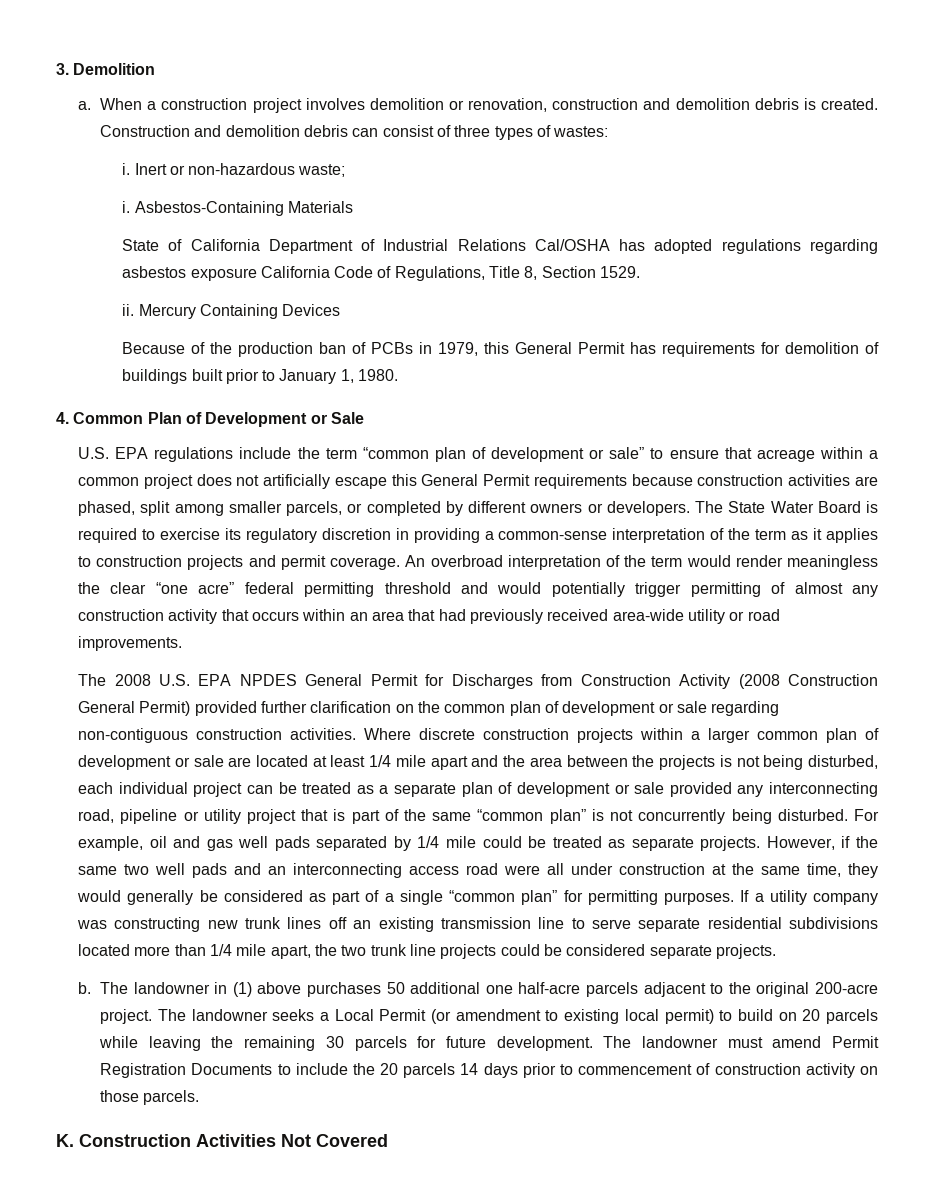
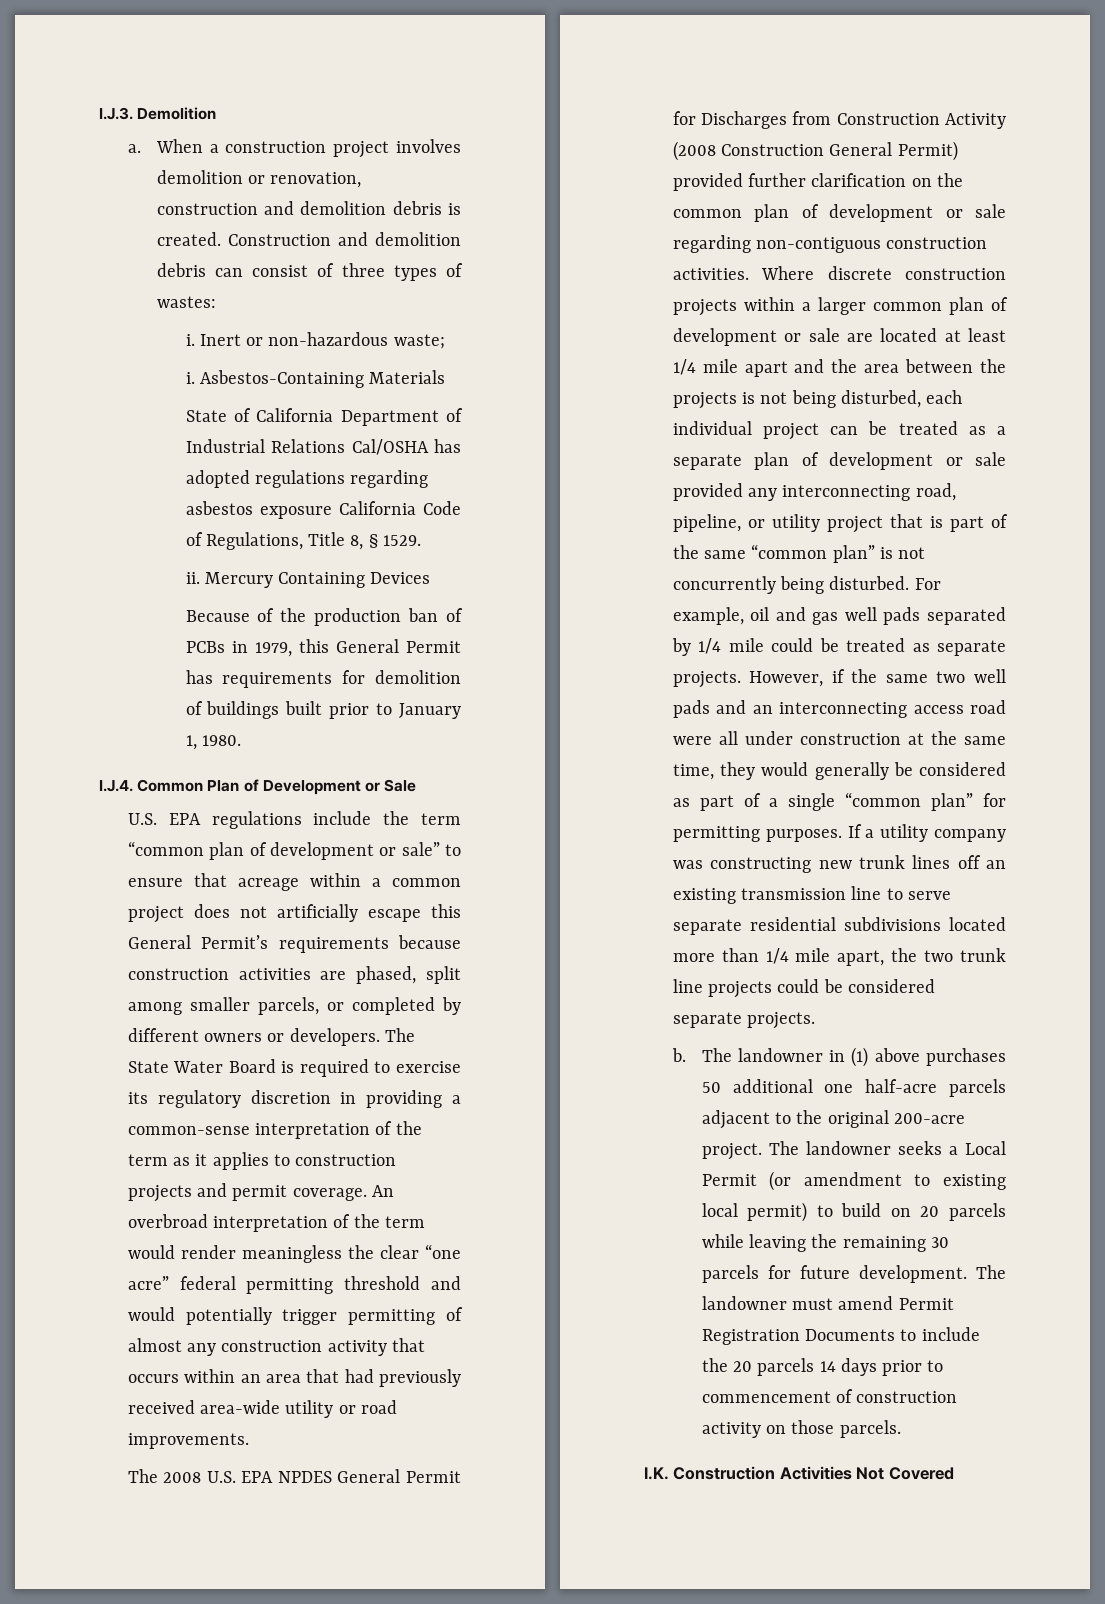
- 3. Demolition
+ I.J.3. Demolition
- State of California Department of Industrial Relations Cal/OSHA has adopted regulations regarding asbestos exposure California Code of Regulations, Title 8, Section 1529.
+ State of California Department of Industrial Relations Cal/OSHA has adopted regulations regarding asbestos exposure California Code of Regulations, Title 8, § 1529.
- 4. Common Plan of Development or Sale
+ I.J.4. Common Plan of Development or Sale
- U.S. EPA regulations include the term “common plan of development or sale” to ensure that acreage within a common project does not artificially escape this General Permit requirements because construction activities are phased, split among smaller parcels, or completed by different owners or developers.
+ U.S. EPA regulations include the term “common plan of development or sale” to ensure that acreage within a common project does not artificially escape this General Permit’s requirements because construction activities are phased, split among smaller parcels, or completed by different owners or developers.
- Where discrete construction projects within a larger common plan of development or sale are located at least 1/4 mile apart and the area between the projects is not being disturbed, each individual project can be treated as a separate plan of development or sale provided any interconnecting road, pipeline or utility project that is part of the same “common plan” is not concurrently being disturbed.
+ Where discrete construction projects within a larger common plan of development or sale are located at least 1/4 mile apart and the area between the projects is not being disturbed, each individual project can be treated as a separate plan of development or sale provided any interconnecting road, pipeline, or utility project that is part of the same “common plan” is not concurrently being disturbed.
- K. Construction Activities Not Covered
+ I.K. Construction Activities Not Covered

